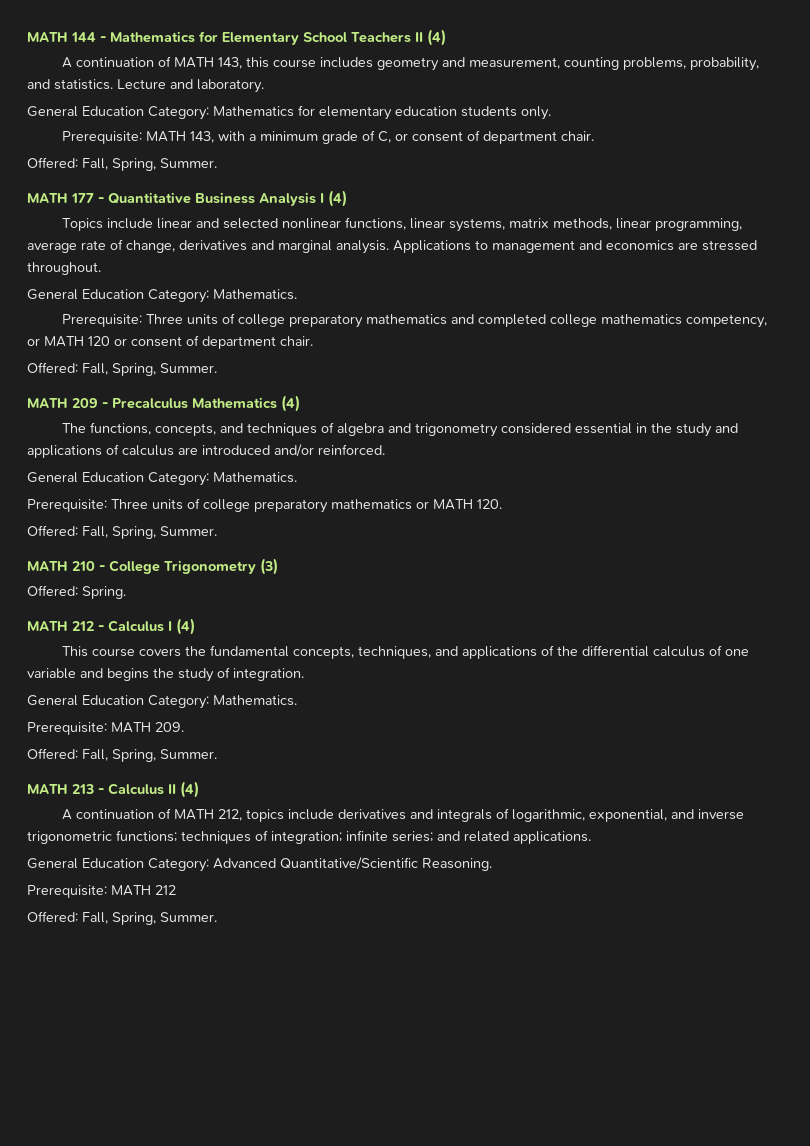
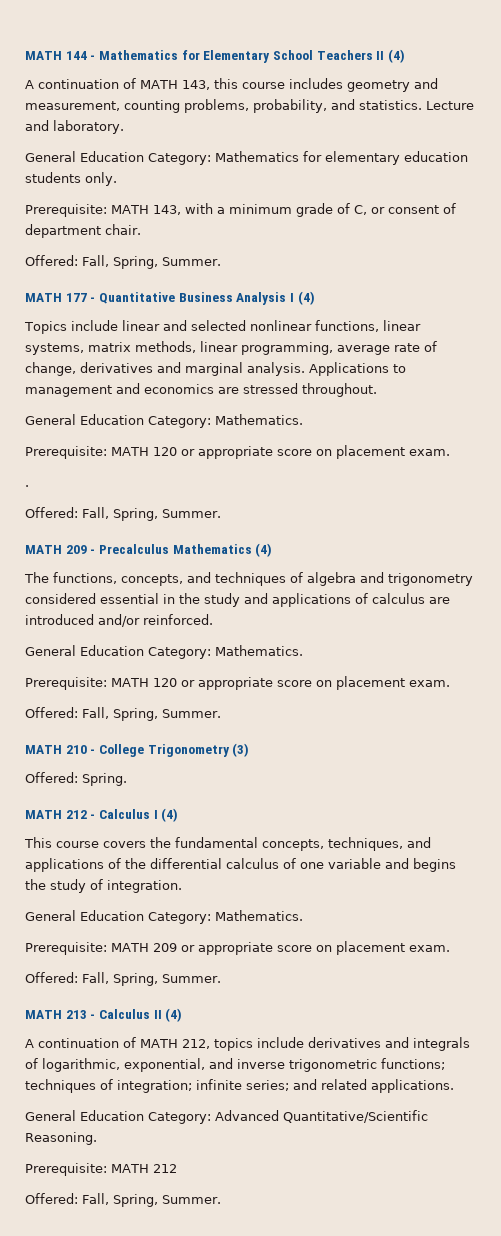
  Applications to management and economics are stressed throughout.
  General Education Category: Mathematics.
- Prerequisite: Three units of college preparatory mathematics and completed college mathematics competency, or MATH 120 or consent of department chair.
+ Prerequisite: MATH 120 or appropriate score on placement exam.
+ .
  The functions, concepts, and techniques of algebra and trigonometry considered essential in the study and applications of calculus are introduced and/or reinforced.
  General Education Category: Mathematics.
- Prerequisite: Three units of college preparatory mathematics or MATH 120.
+ Prerequisite: MATH 120 or appropriate score on placement exam.
- Prerequisite: MATH 209.
+ Prerequisite: MATH 209 or appropriate score on placement exam.

